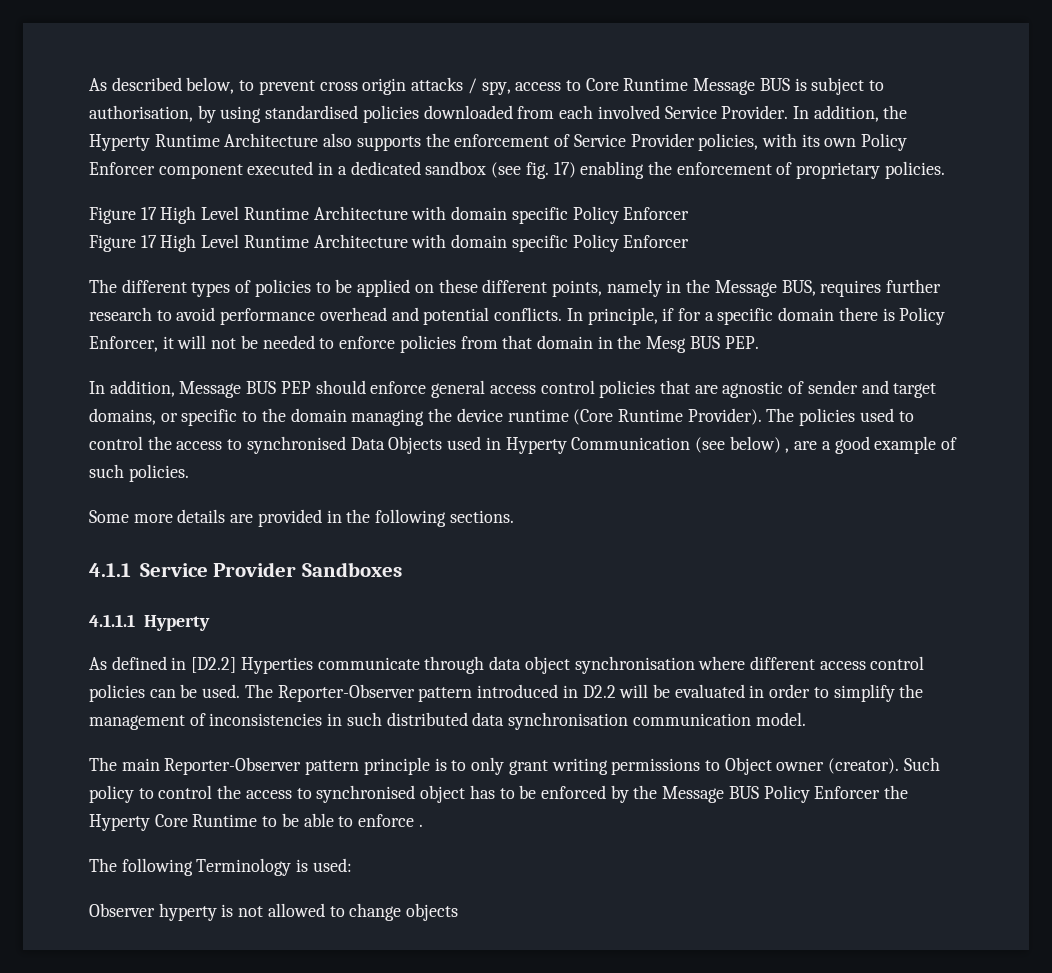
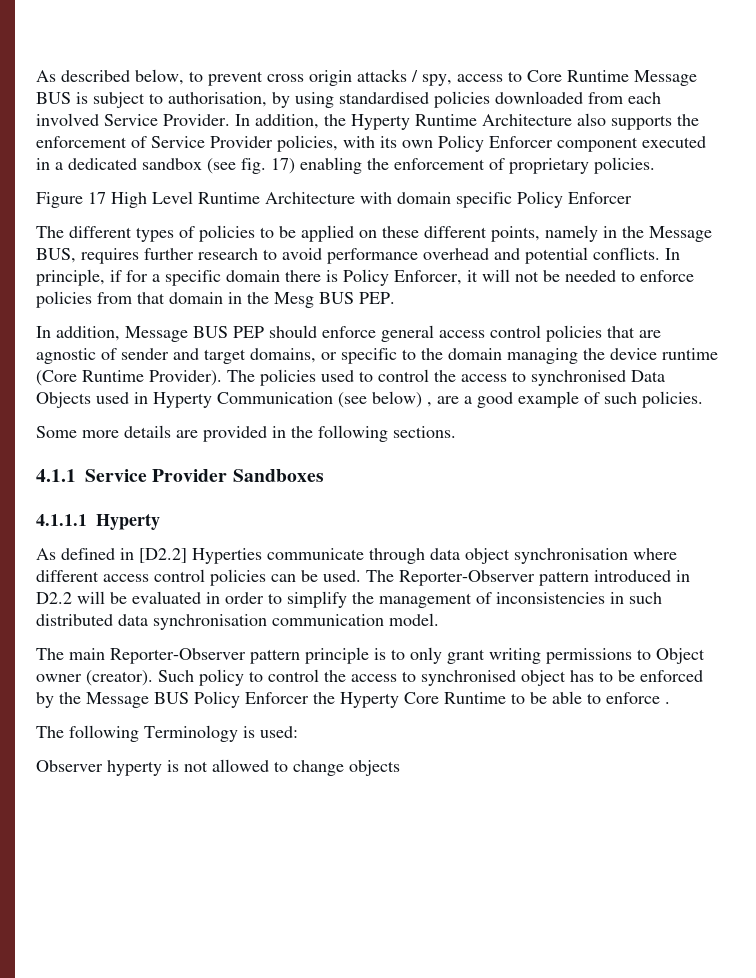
  In addition, the Hyperty Runtime Architecture also supports the enforcement of Service Provider policies, with its own Policy Enforcer component executed in a dedicated sandbox (see fig. 17) enabling the enforcement of proprietary policies.
- Figure 17 High Level Runtime Architecture with domain specific Policy Enforcer

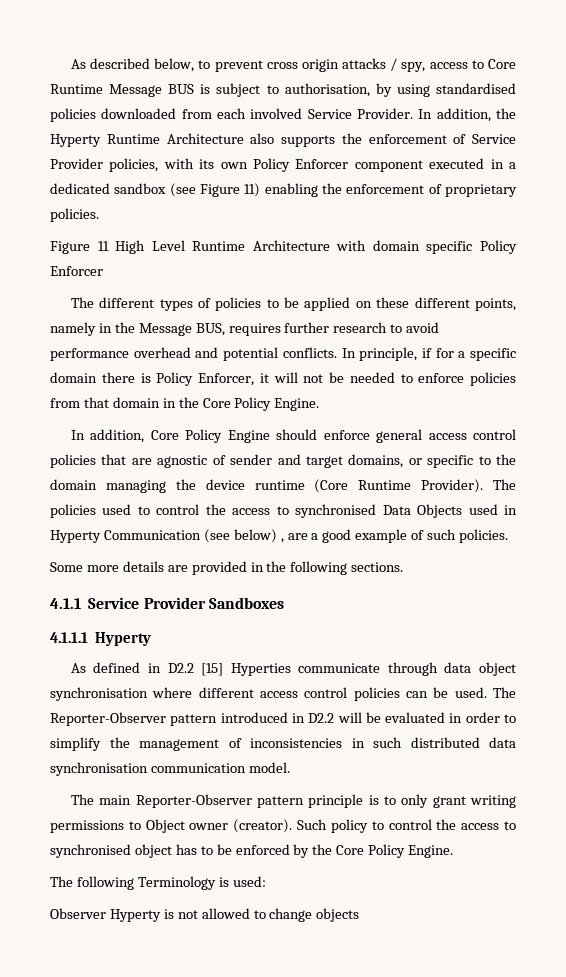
- In addition, the Hyperty Runtime Architecture also supports the enforcement of Service Provider policies, with its own Policy Enforcer component executed in a dedicated sandbox (see fig. 17) enabling the enforcement of proprietary policies.
+ In addition, the Hyperty Runtime Architecture also supports the enforcement of Service Provider policies, with its own Policy Enforcer component executed in a dedicated sandbox (see Figure 11) enabling the enforcement of proprietary policies.
- Figure 17 High Level Runtime Architecture with domain specific Policy Enforcer
+ Figure 11 High Level Runtime Architecture with domain specific Policy Enforcer
- In principle, if for a specific domain there is Policy Enforcer, it will not be needed to enforce policies from that domain in the Mesg BUS PEP.
- In addition, Message BUS PEP should enforce general access control policies that are agnostic of sender and target domains, or specific to the domain managing the device runtime (Core Runtime Provider).
+ In principle, if for a specific domain there is Policy Enforcer, it will not be needed to enforce policies from that domain in the Core Policy Engine.
+ In addition, Core Policy Engine should enforce general access control policies that are agnostic of sender and target domains, or specific to the domain managing the device runtime (Core Runtime Provider).
- As defined in [D2.2] Hyperties communicate through data object synchronisation where different access control policies can be used.
+ As defined in D2.2 [15] Hyperties communicate through data object synchronisation where different access control policies can be used.
- Such policy to control the access to synchronised object has to be enforced by the Message BUS Policy Enforcer the Hyperty Core Runtime to be able to enforce .
+ Such policy to control the access to synchronised object has to be enforced by the Core Policy Engine.
- Observer hyperty is not allowed to change objects
+ Observer Hyperty is not allowed to change objects

